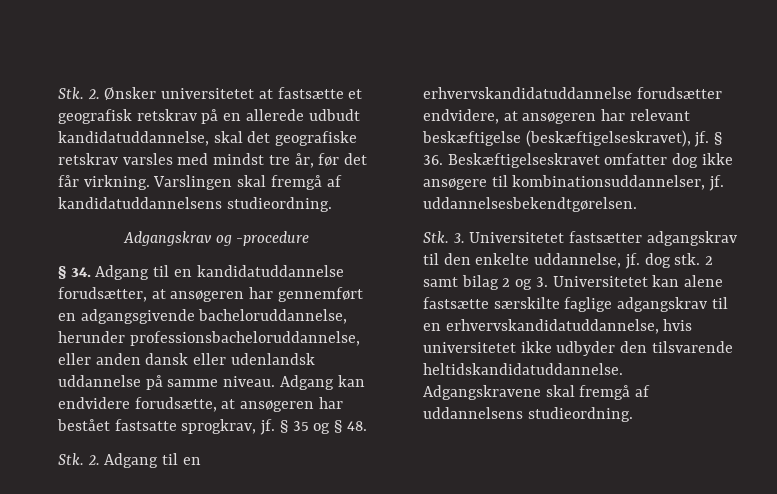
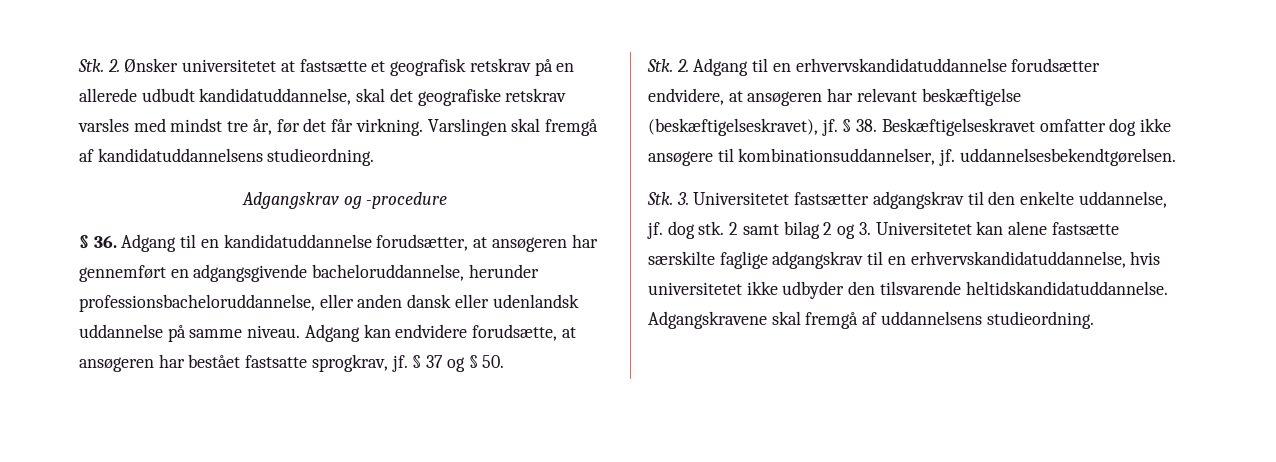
- § 34. Adgang til en kandidatuddannelse forudsætter, at ansøgeren har gennemført en adgangsgivende bacheloruddannelse, herunder professionsbacheloruddannelse, eller anden dansk eller udenlandsk uddannelse på samme niveau.
+ § 36. Adgang til en kandidatuddannelse forudsætter, at ansøgeren har gennemført en adgangsgivende bacheloruddannelse, herunder professionsbacheloruddannelse, eller anden dansk eller udenlandsk uddannelse på samme niveau.
- § 35 og § 48.
+ § 37 og § 50.
- § 36. Beskæftigelseskravet omfatter dog ikke ansøgere til kombinationsuddannelser, jf. uddannelsesbekendtgørelsen.
+ § 38. Beskæftigelseskravet omfatter dog ikke ansøgere til kombinationsuddannelser, jf. uddannelsesbekendtgørelsen.

